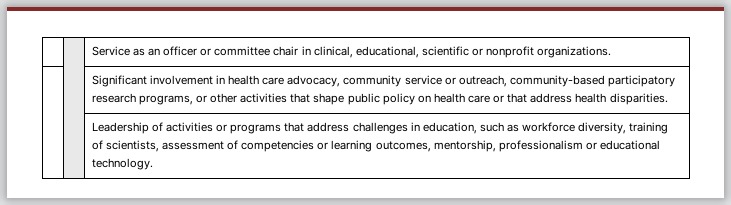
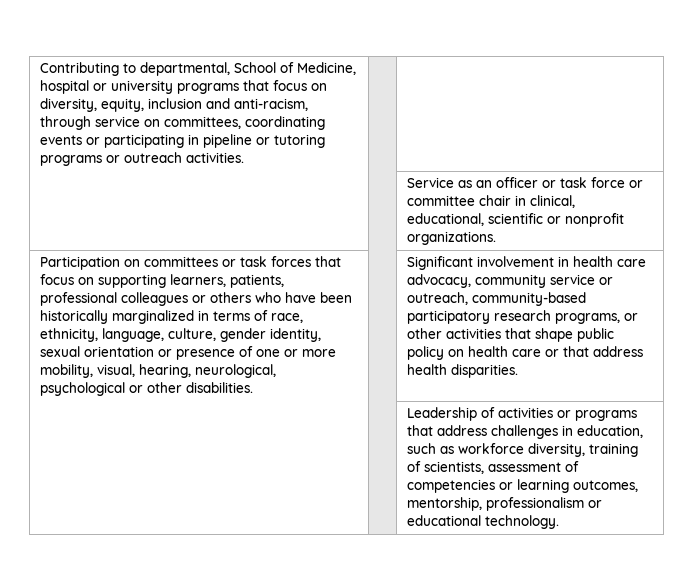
+ Contributing to departmental, School of Medicine, hospital or university programs that focus on diversity, equity, inclusion and anti-racism, through service on committees, coordinating events or participating in pipeline or tutoring programs or outreach activities. | |
- | | Service as an officer or committee chair in clinical, educational, scientific or nonprofit organizations.
+ | | Service as an officer or task force or committee chair in clinical, educational, scientific or nonprofit organizations.
+ Participation on committees or task forces that focus on supporting learners, patients, professional colleagues or others who have been historically marginalized in terms of race, ethnicity, language, culture, gender identity, sexual orientation or presence of one or more mobility, visual, hearing, neurological, psychological or other disabilities.

